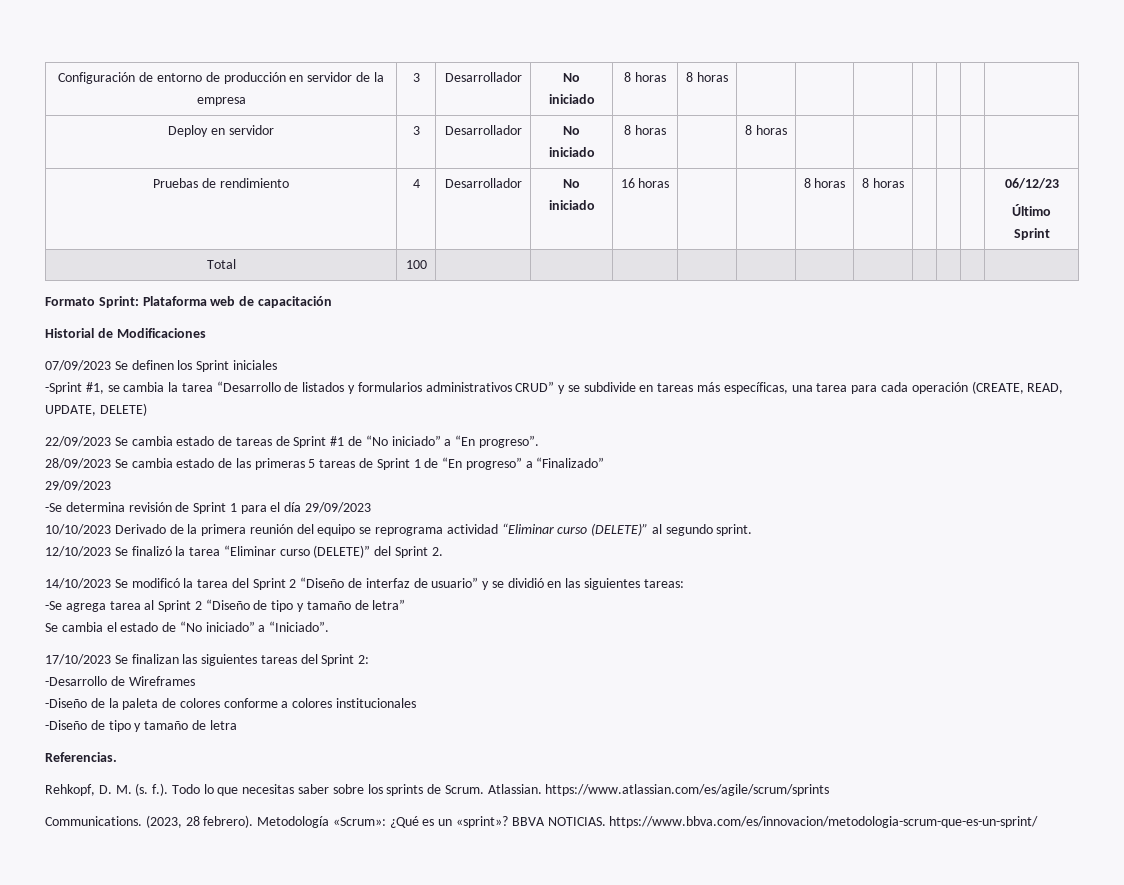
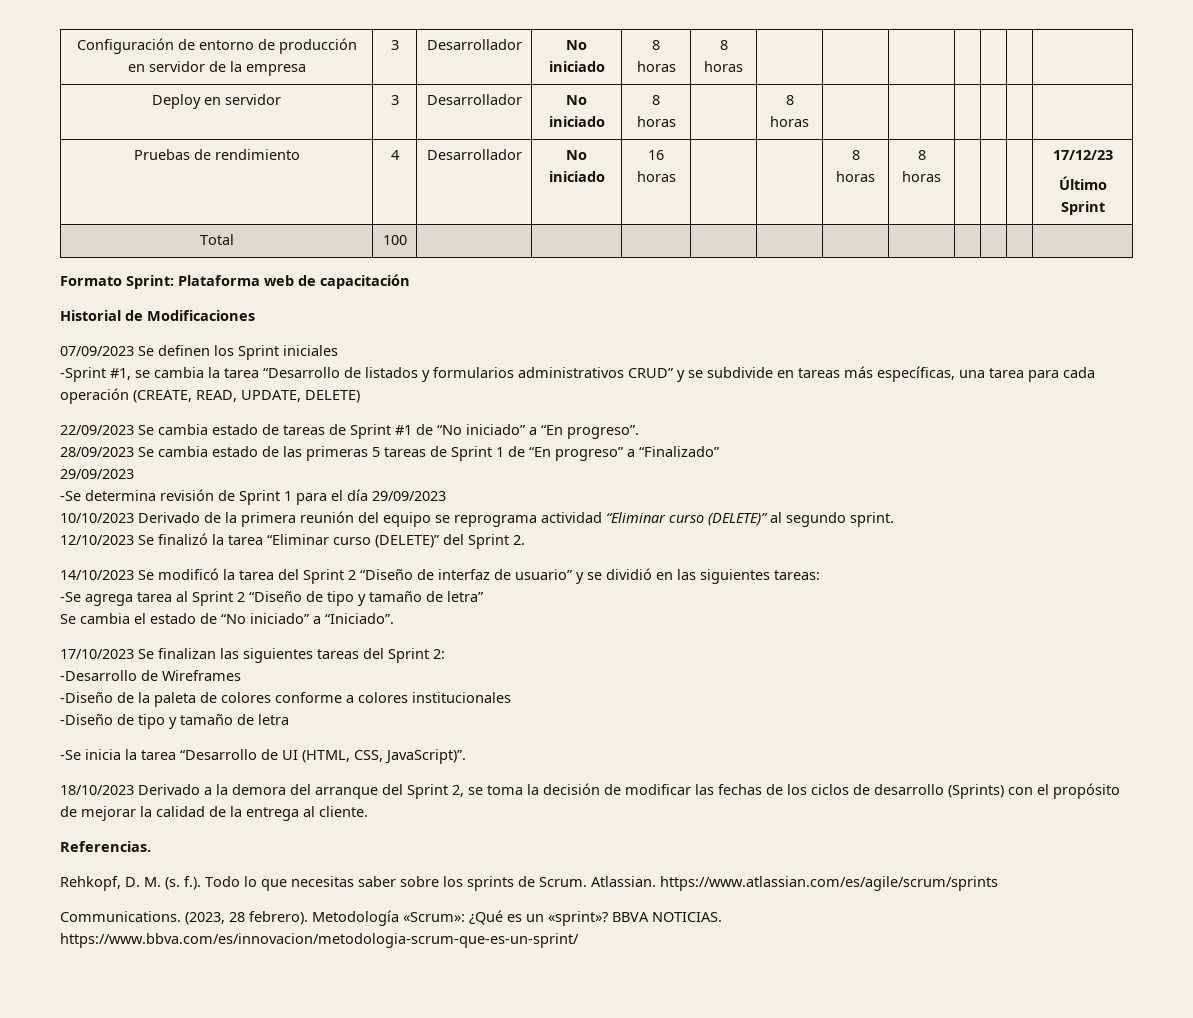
- Pruebas de rendimiento | 4 | Desarrollador | No iniciado | 16 horas | | | 8 horas | 8 horas | | | | 06/12/23
+ Pruebas de rendimiento | 4 | Desarrollador | No iniciado | 16 horas | | | 8 horas | 8 horas | | | | 17/12/23
+ -Se inicia la tarea “Desarrollo de UI (HTML, CSS, JavaScript)”.
+ 18/10/2023 Derivado a la demora del arranque del Sprint 2, se toma la decisión de modificar las fechas de los ciclos de desarrollo (Sprints) con el propósito de mejorar la calidad de la entrega al cliente.

